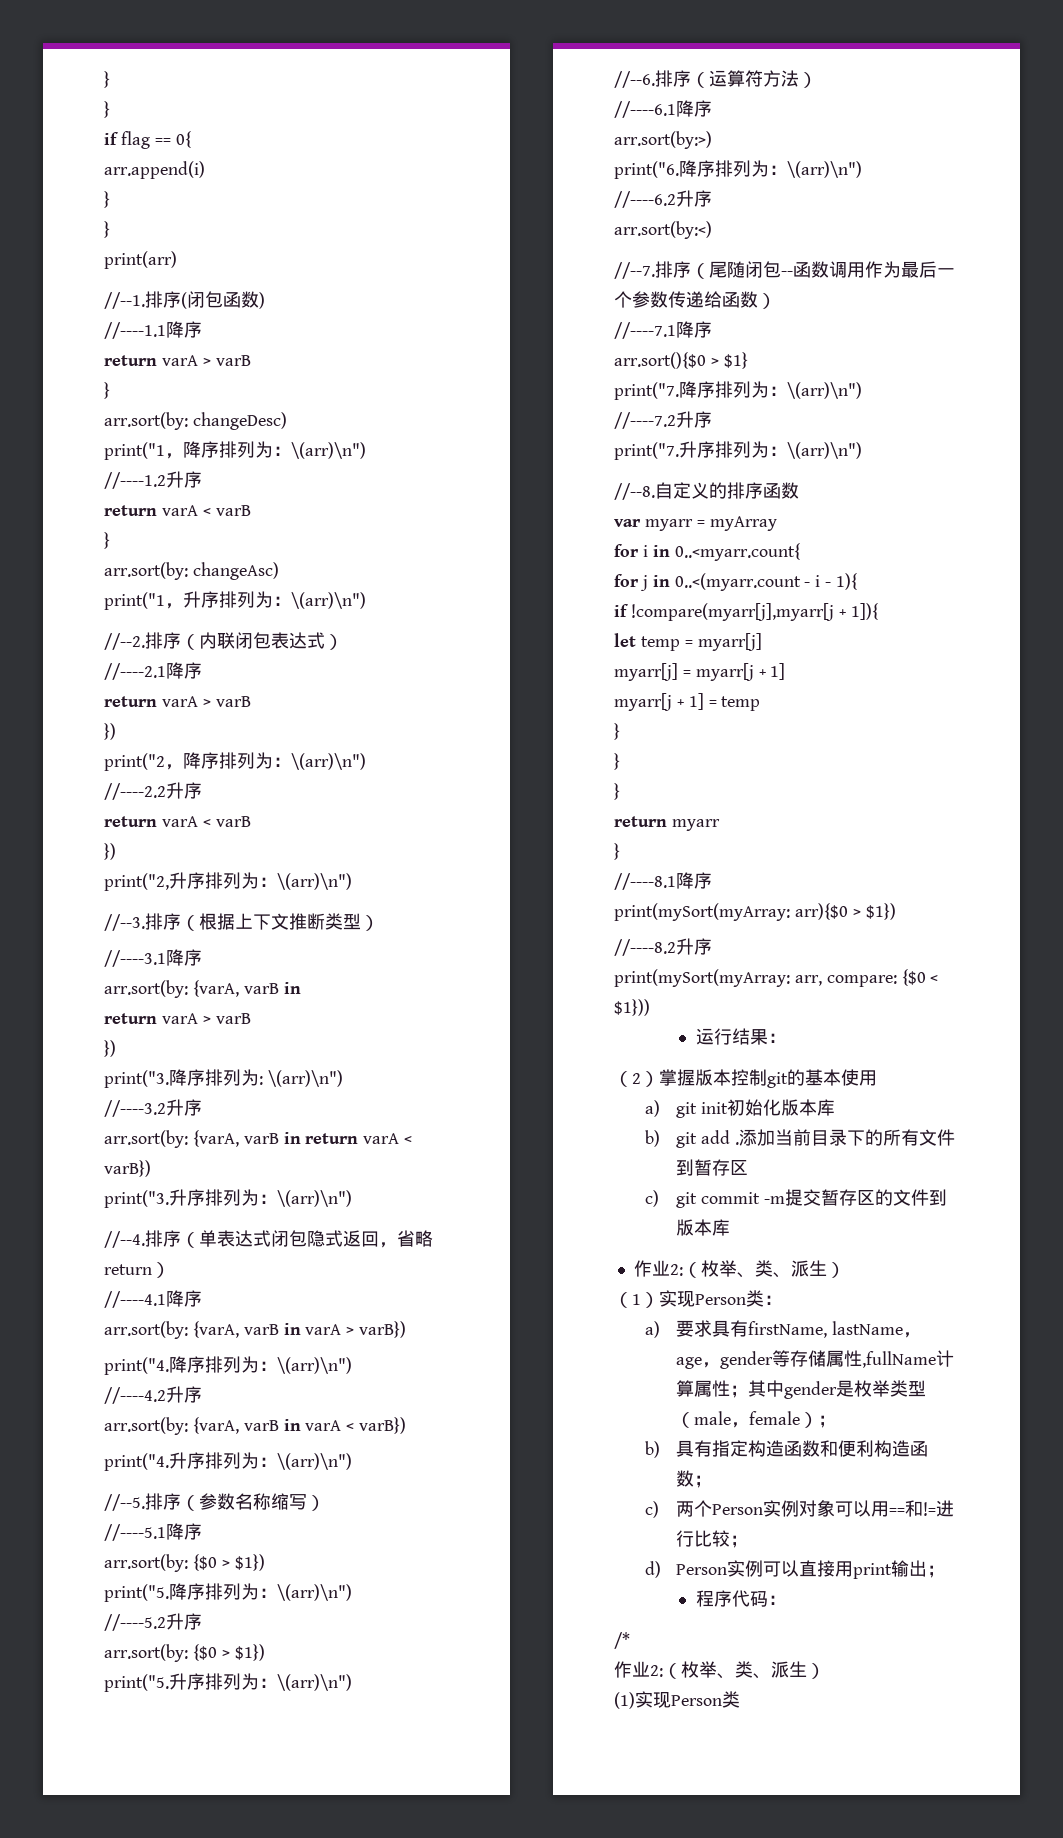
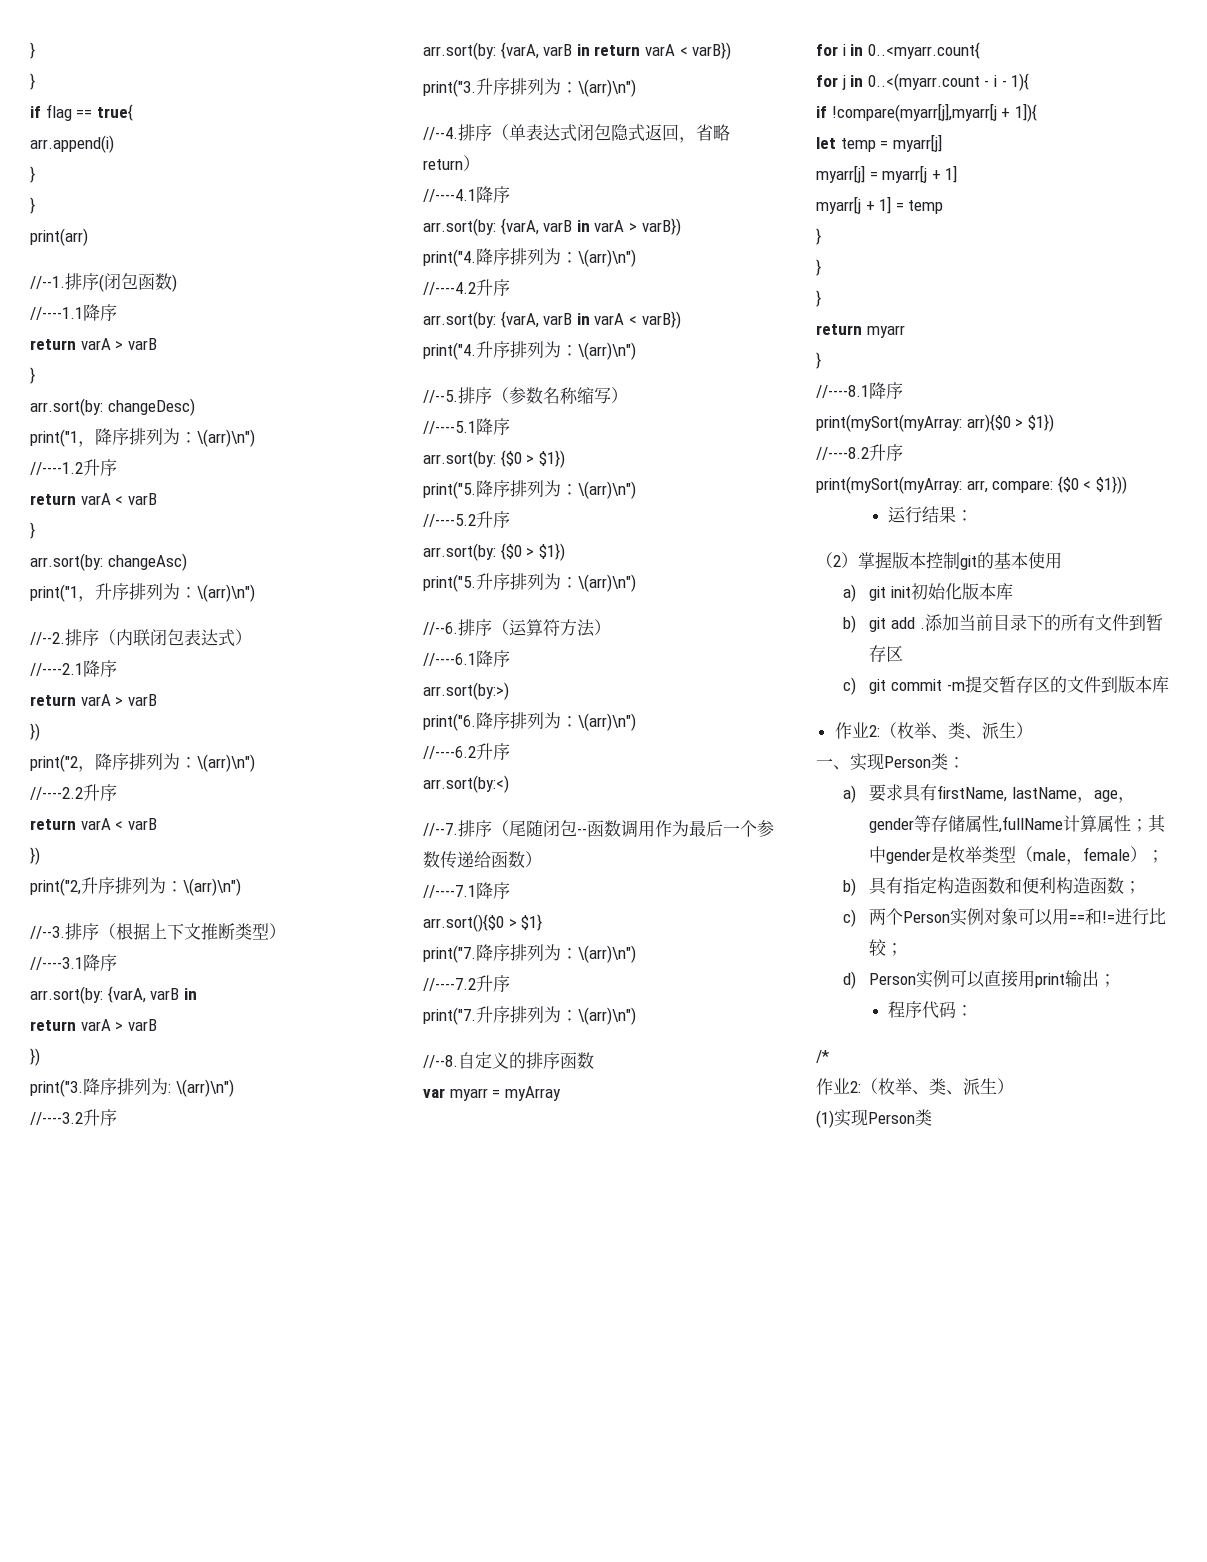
- if flag == 0{
+ if flag == true{
- （1）实现Person类：
+ 一、实现Person类：

